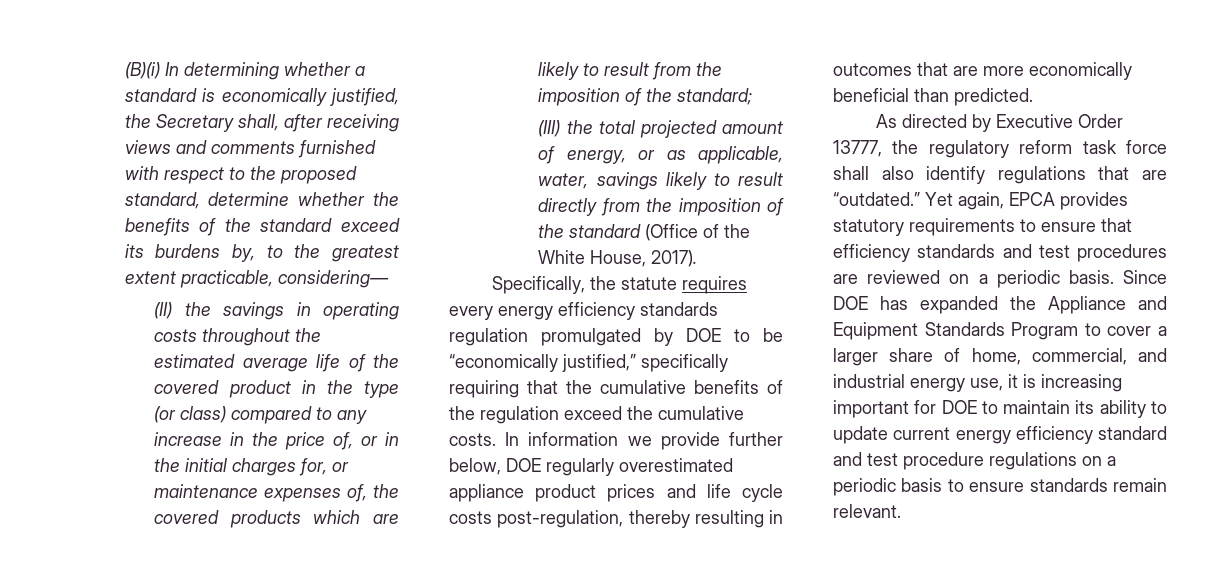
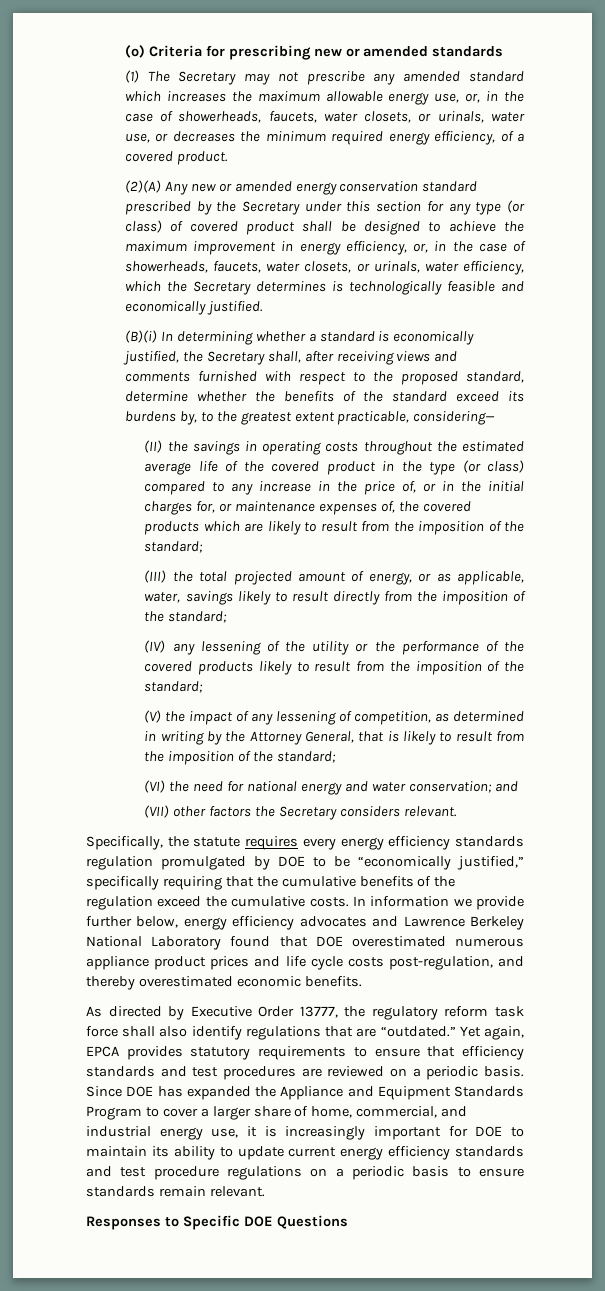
+ (o) Criteria for prescribing new or amended standards
+ (1) The Secretary may not prescribe any amended standard which increases the maximum allowable energy use, or, in the case of showerheads, faucets, water closets, or urinals, water use, or decreases the minimum required energy efficiency, of a covered product.
+ (2)(A) Any new or amended energy conservation standard prescribed by the Secretary under this section for any type (or class) of covered product shall be designed to achieve the maximum improvement in energy efficiency, or, in the case of showerheads, faucets, water closets, or urinals, water efficiency, which the Secretary determines is technologically feasible and economically justified.
- (III) the total projected amount of energy, or as applicable, water, savings likely to result directly from the imposition of the standard (Office of the White House, 2017).
+ (III) the total projected amount of energy, or as applicable, water, savings likely to result directly from the imposition of the standard;
+ (IV) any lessening of the utility or the performance of the covered products likely to result from the imposition of the standard;
+ (V) the impact of any lessening of competition, as determined in writing by the Attorney General, that is likely to result from the imposition of the standard;
+ (VI) the need for national energy and water conservation; and
+ (VII) other factors the Secretary considers relevant.
- In information we provide further below, DOE regularly overestimated appliance product prices and life cycle costs post-regulation, thereby resulting in outcomes that are more economically beneficial than predicted.
+ In information we provide further below, energy efficiency advocates and Lawrence Berkeley National Laboratory found that DOE overestimated numerous appliance product prices and life cycle costs post-regulation, and thereby overestimated economic benefits.
- Since DOE has expanded the Appliance and Equipment Standards Program to cover a larger share of home, commercial, and industrial energy use, it is increasing important for DOE to maintain its ability to update current energy efficiency standard and test procedure regulations on a periodic basis to ensure standards remain relevant.
+ Since DOE has expanded the Appliance and Equipment Standards Program to cover a larger share of home, commercial, and industrial energy use, it is increasingly important for DOE to maintain its ability to update current energy efficiency standards and test procedure regulations on a periodic basis to ensure standards remain relevant.
+ Responses to Specific DOE Questions

